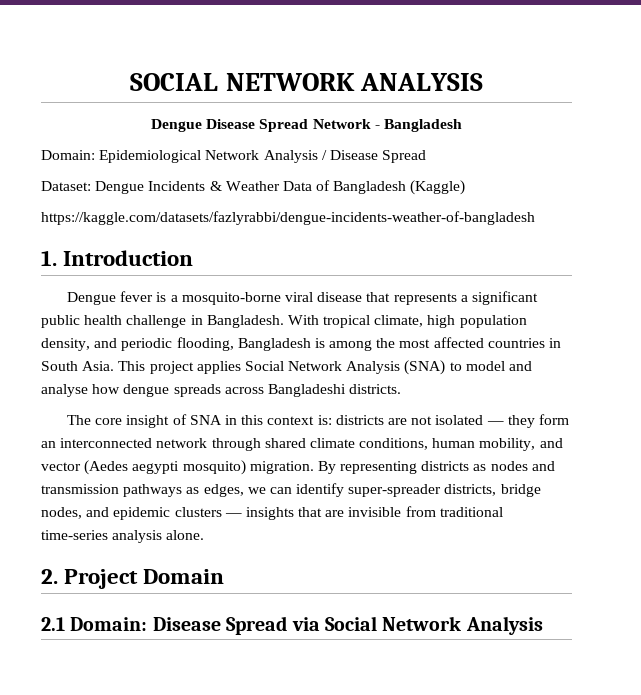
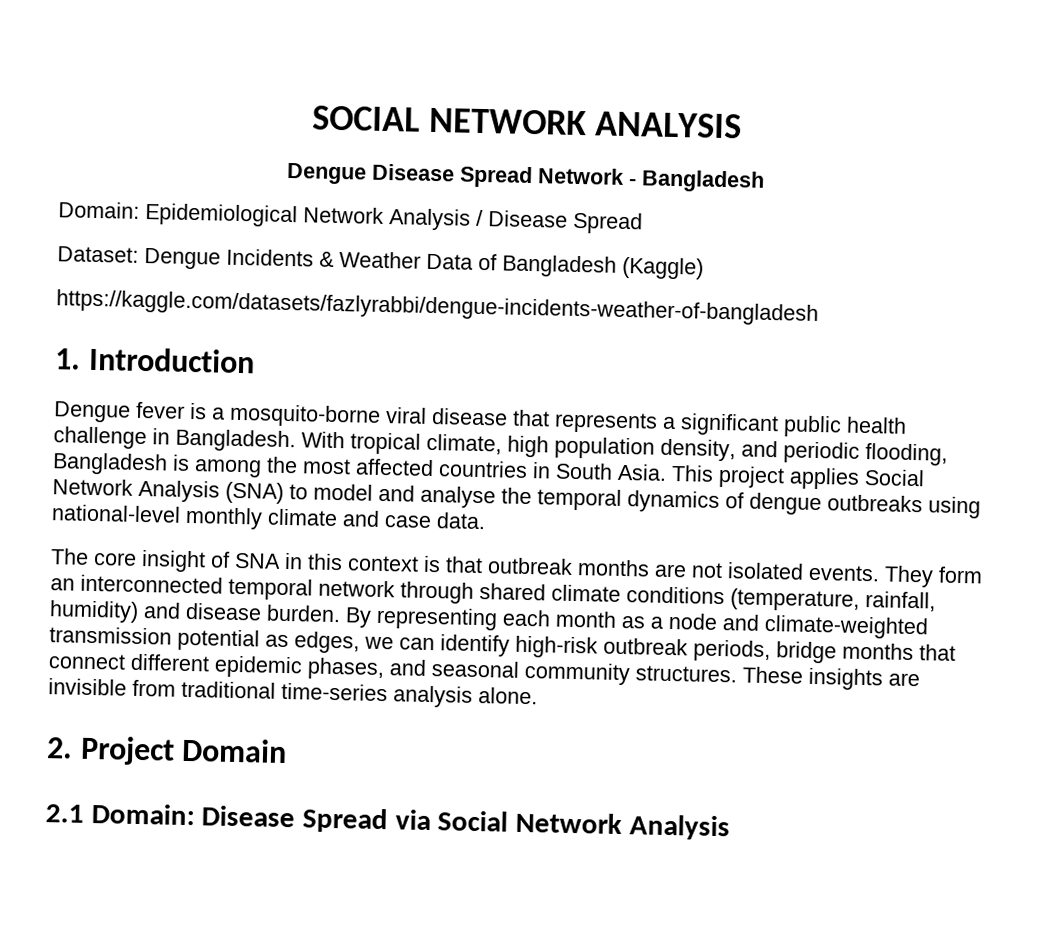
- This project applies Social Network Analysis (SNA) to model and analyse how dengue spreads across Bangladeshi districts.
+ This project applies Social Network Analysis (SNA) to model and analyse the temporal dynamics of dengue outbreaks using national-level monthly climate and case data.
- The core insight of SNA in this context is: districts are not isolated — they form an interconnected network through shared climate conditions, human mobility, and vector (Aedes aegypti mosquito) migration. By representing districts as nodes and transmission pathways as edges, we can identify super-spreader districts, bridge nodes, and epidemic clusters — insights that are invisible from traditional time-series analysis alone.
+ The core insight of SNA in this context is that outbreak months are not isolated events. They form an interconnected temporal network through shared climate conditions (temperature, rainfall, humidity) and disease burden. By representing each month as a node and climate-weighted transmission potential as edges, we can identify high-risk outbreak periods, bridge months that connect different epidemic phases, and seasonal community structures. These insights are invisible from traditional time-series analysis alone.

